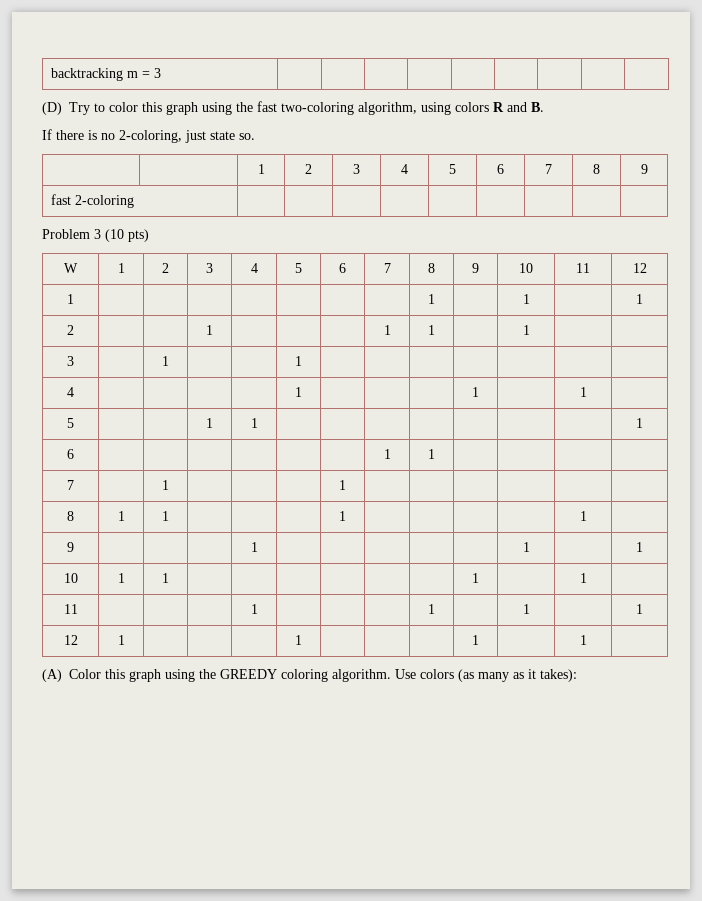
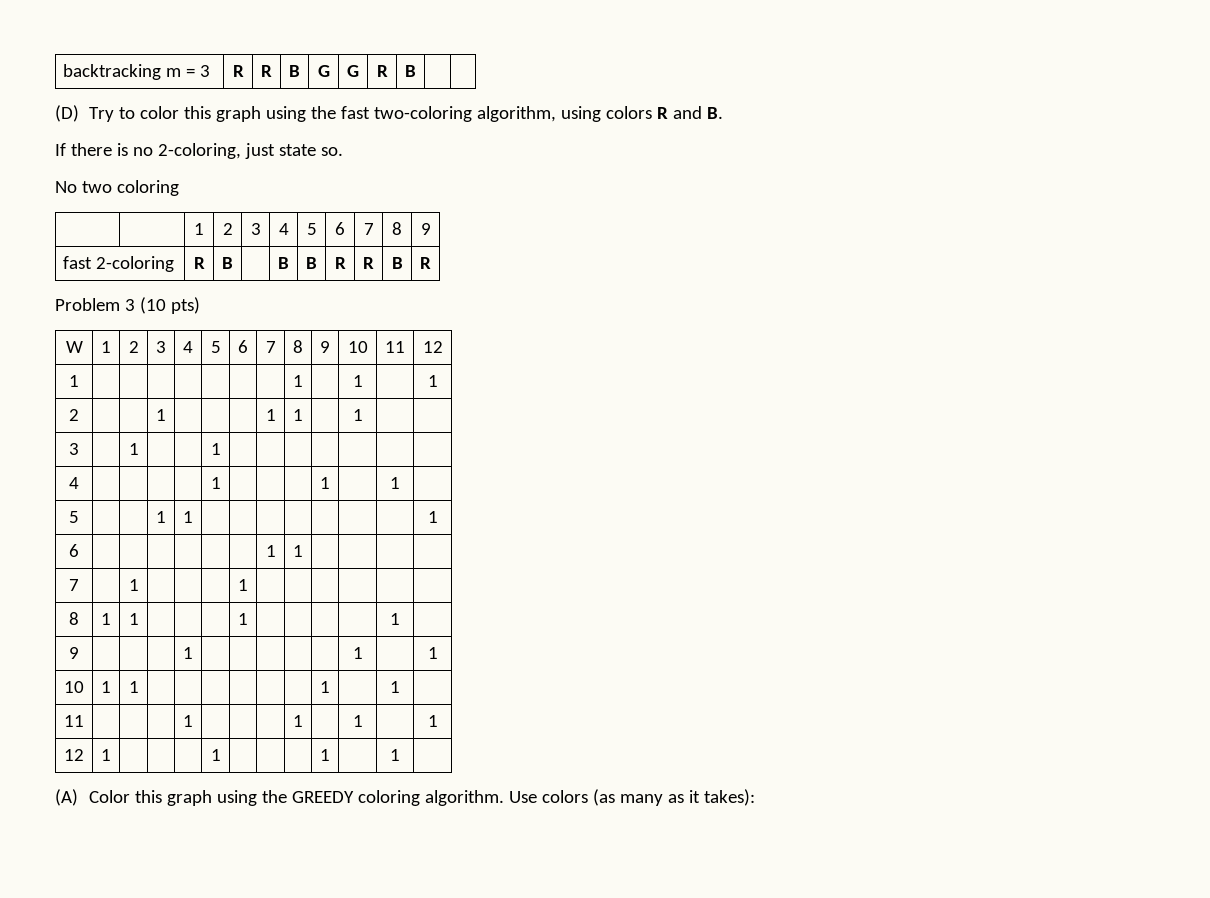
- backtracking m = 3 | | | | | | | | |
+ backtracking m = 3 | R | R | B | G | G | R | B | |
+ No two coloring
- fast 2-coloring | | | | | | | | |
+ fast 2-coloring | R | B | | B | B | R | R | B | R

